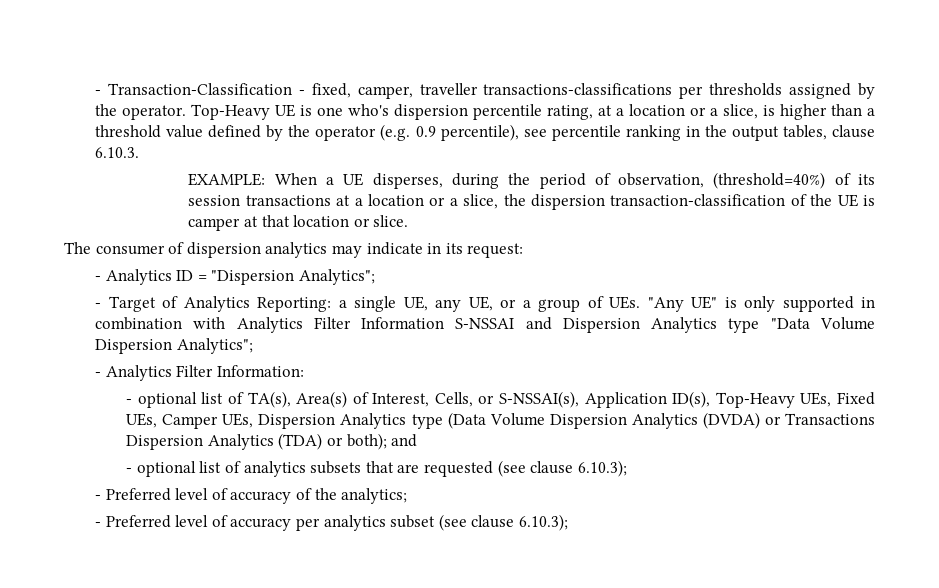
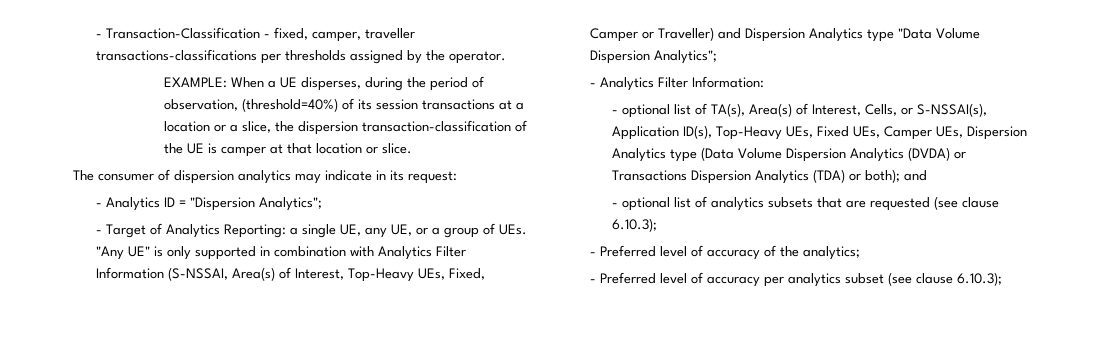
- Top-Heavy UE is one who's dispersion percentile rating, at a location or a slice, is higher than a threshold value defined by the operator (e.g. 0.9 percentile), see percentile ranking in the output tables, clause 6.10.3.
- - Target of Analytics Reporting: a single UE, any UE, or a group of UEs. "Any UE" is only supported in combination with Analytics Filter Information S-NSSAI and Dispersion Analytics type "Data Volume Dispersion Analytics";
+ - Target of Analytics Reporting: a single UE, any UE, or a group of UEs. "Any UE" is only supported in combination with Analytics Filter Information (S-NSSAI, Area(s) of Interest, Top-Heavy UEs, Fixed, Camper or Traveller) and Dispersion Analytics type "Data Volume Dispersion Analytics";

